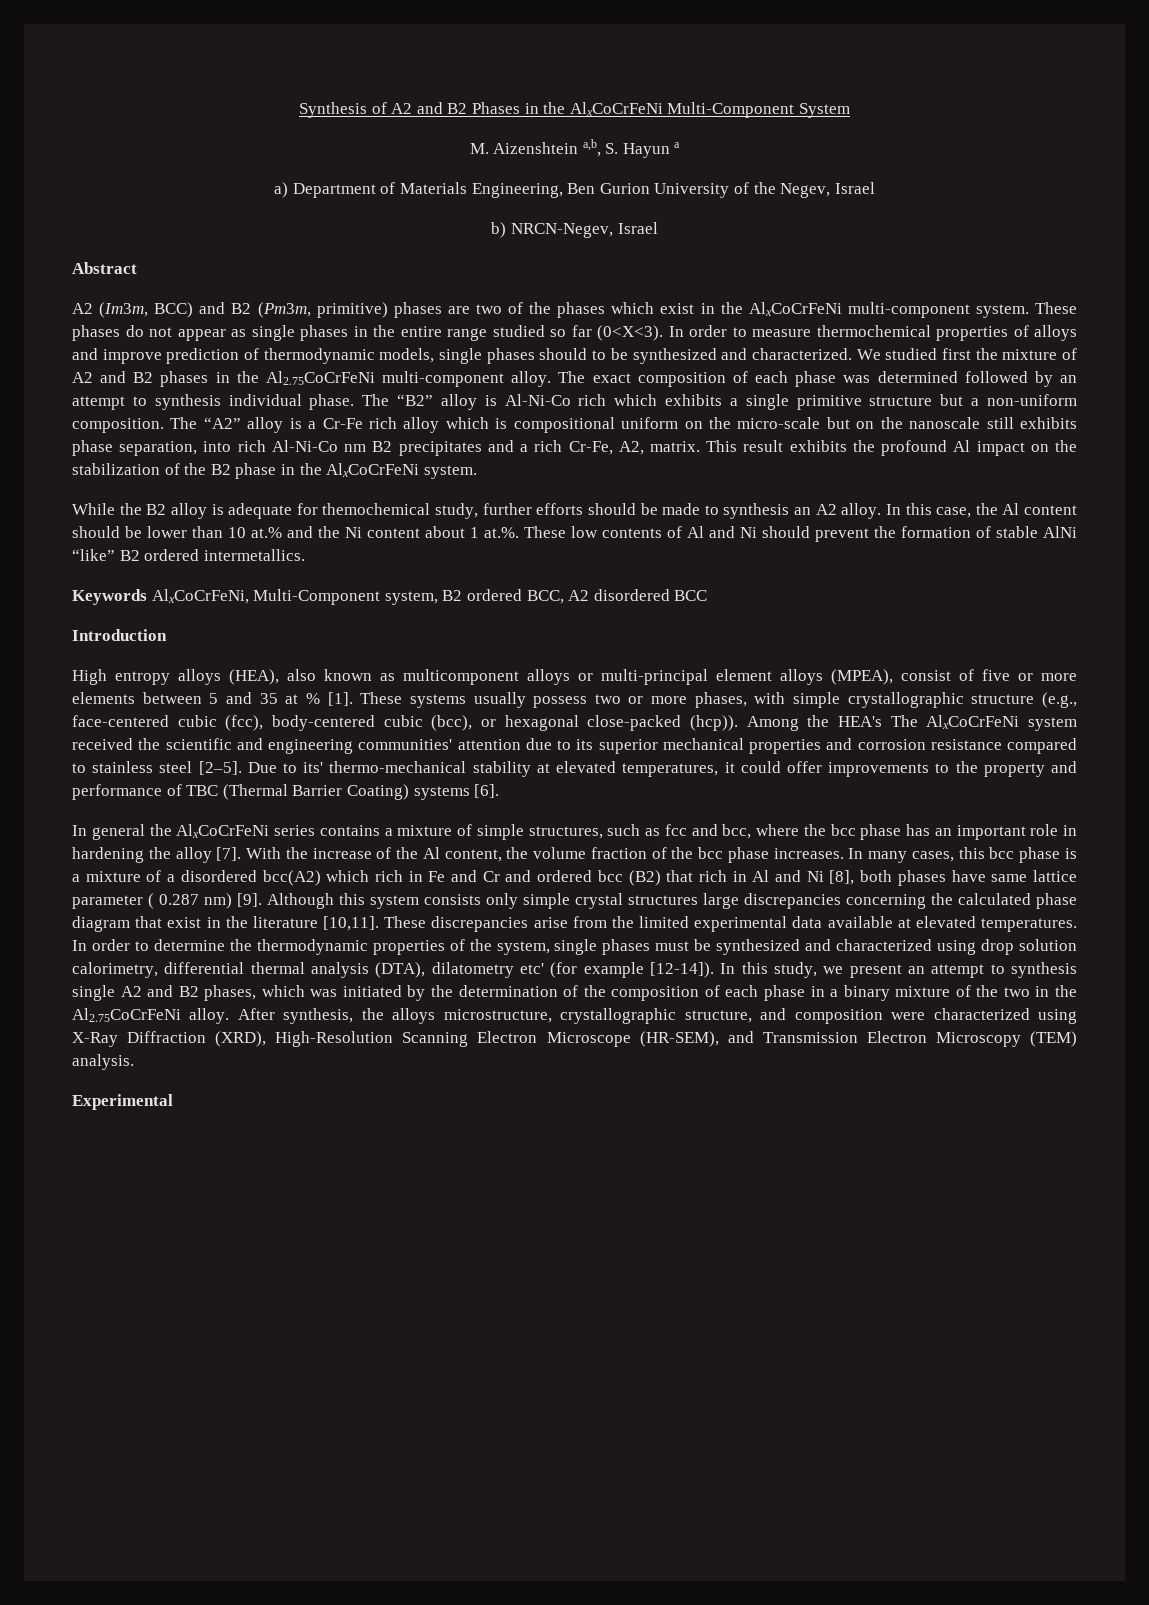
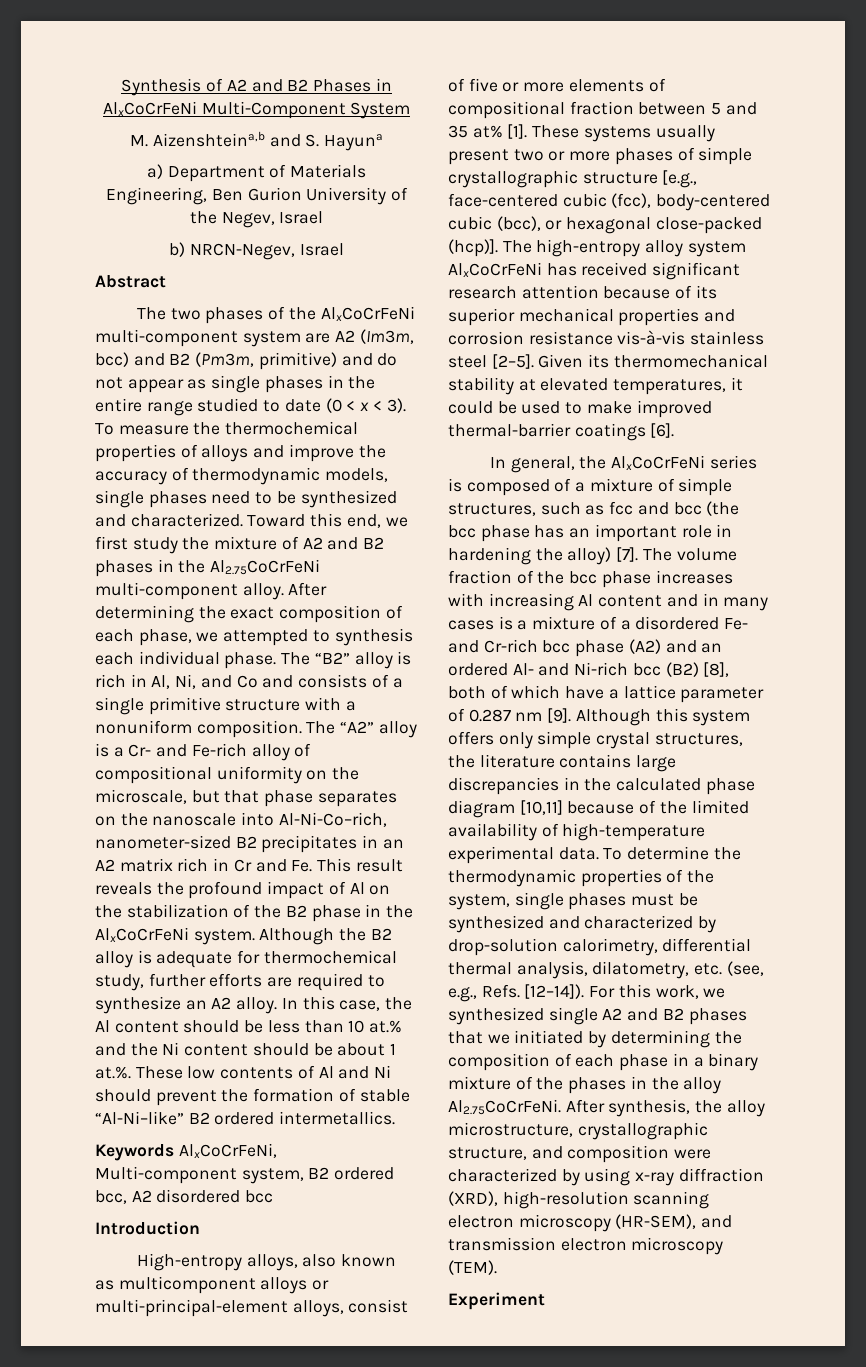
- Synthesis of A2 and B2 Phases in the AlxCoCrFeNi Multi-Component System
+ Synthesis of A2 and B2 Phases in AlxCoCrFeNi Multi-Component System
- M. Aizenshtein a,b, S. Hayun a
+ M. Aizenshteina,b and S. Hayuna
- A2 (Im3m, BCC) and B2 (Pm3m, primitive) phases are two of the phases which exist in the AlxCoCrFeNi multi-component system. These phases do not appear as single phases in the entire range studied so far (0<X<3). In order to measure thermochemical properties of alloys and improve prediction of thermodynamic models, single phases should to be synthesized and characterized.
+ The two phases of the AlxCoCrFeNi multi-component system are A2 (Im3m, bcc) and B2 (Pm3m, primitive) and do not appear as single phases in the entire range studied to date (0 < x < 3). To measure the thermochemical properties of alloys and improve the accuracy of thermodynamic models, single phases need to be synthesized and characterized.
- We studied first the mixture of A2 and B2 phases in the Al2.75CoCrFeNi multi-component alloy.
+ Toward this end, we first study the mixture of A2 and B2 phases in the Al2.75CoCrFeNi multi-component alloy.
- The exact composition of each phase was determined followed by an attempt to synthesis individual phase.
+ After determining the exact composition of each phase, we attempted to synthesis each individual phase.
- The “B2” alloy is Al-Ni-Co rich which exhibits a single primitive structure but a non-uniform composition.
+ The “B2” alloy is rich in Al, Ni, and Co and consists of a single primitive structure with a nonuniform composition.
- The “A2” alloy is a Cr-Fe rich alloy which is compositional uniform on the micro-scale but on the nanoscale still exhibits phase separation, into rich Al-Ni-Co nm B2 precipitates and a rich Cr-Fe, A2, matrix. This result exhibits the profound Al impact on the stabilization of the B2 phase in the AlxCoCrFeNi system.
- While the B2 alloy is adequate for themochemical study, further efforts should be made to synthesis an A2 alloy.
+ The “A2” alloy is a Cr- and Fe-rich alloy of compositional uniformity on the microscale, but that phase separates on the nanoscale into Al-Ni-Co–rich, nanometer-sized B2 precipitates in an A2 matrix rich in Cr and Fe. This result reveals the profound impact of Al on the stabilization of the B2 phase in the AlxCoCrFeNi system. Although the B2 alloy is adequate for thermochemical study, further efforts are required to synthesize an A2 alloy.
- In this case, the Al content should be lower than 10 at.% and the Ni content about 1 at.%. These low contents of Al and Ni should prevent the formation of stable AlNi “like” B2 ordered intermetallics.
+ In this case, the Al content should be less than 10 at.% and the Ni content should be about 1 at.%. These low contents of Al and Ni should prevent the formation of stable “Al-Ni–like” B2 ordered intermetallics.
- Keywords AlxCoCrFeNi, Multi-Component system, B2 ordered BCC, A2 disordered BCC
+ Keywords AlxCoCrFeNi, Multi-component system, B2 ordered bcc, A2 disordered bcc
- High entropy alloys (HEA), also known as multicomponent alloys or multi-principal element alloys (MPEA), consist of five or more elements between 5 and 35 at % [1].
+ High-entropy alloys, also known as multicomponent alloys or multi-principal-element alloys, consist of five or more elements of compositional fraction between 5 and 35 at% [1].
- These systems usually possess two or more phases, with simple crystallographic structure (e.g., face-centered cubic (fcc), body-centered cubic (bcc), or hexagonal close-packed (hcp)). Among the HEA's The AlxCoCrFeNi system received the scientific and engineering communities' attention due to its superior mechanical properties and corrosion resistance compared to stainless steel [2–5].
+ These systems usually present two or more phases of simple crystallographic structure [e.g., face-centered cubic (fcc), body-centered cubic (bcc), or hexagonal close-packed (hcp)]. The high-entropy alloy system AlxCoCrFeNi has received significant research attention because of its superior mechanical properties and corrosion resistance vis-à-vis stainless steel [2–5].
- Due to its' thermo-mechanical stability at elevated temperatures, it could offer improvements to the property and performance of TBC (Thermal Barrier Coating) systems [6].
+ Given its thermomechanical stability at elevated temperatures, it could be used to make improved thermal-barrier coatings [6].
- In general the AlxCoCrFeNi series contains a mixture of simple structures, such as fcc and bcc, where the bcc phase has an important role in hardening the alloy [7]. With the increase of the Al content, the volume fraction of the bcc phase increases. In many cases, this bcc phase is a mixture of a disordered bcc(A2) which rich in Fe and Cr and ordered bcc (B2) that rich in Al and Ni [8], both phases have same lattice parameter ( 0.287 nm) [9].
+ In general, the AlxCoCrFeNi series is composed of a mixture of simple structures, such as fcc and bcc (the bcc phase has an important role in hardening the alloy) [7]. The volume fraction of the bcc phase increases with increasing Al content and in many cases is a mixture of a disordered Fe- and Cr-rich bcc phase (A2) and an ordered Al- and Ni-rich bcc (B2) [8], both of which have a lattice parameter of 0.287 nm [9].
- Although this system consists only simple crystal structures large discrepancies concerning the calculated phase diagram that exist in the literature [10,11]. These discrepancies arise from the limited experimental data available at elevated temperatures. In order to determine the thermodynamic properties of the system, single phases must be synthesized and characterized using drop solution calorimetry, differential thermal analysis (DTA), dilatometry etc' (for example [12-14]). In this study, we present an attempt to synthesis single A2 and B2 phases, which was initiated by the determination of the composition of each phase in a binary mixture of the two in the Al2.75CoCrFeNi alloy. After synthesis, the alloys microstructure, crystallographic structure, and composition were characterized using X-Ray Diffraction (XRD), High-Resolution Scanning Electron Microscope (HR-SEM), and Transmission Electron Microscopy (TEM) analysis.
- Experimental
+ Although this system offers only simple crystal structures, the literature contains large discrepancies in the calculated phase diagram [10,11] because of the limited availability of high-temperature experimental data. To determine the thermodynamic properties of the system, single phases must be synthesized and characterized by drop-solution calorimetry, differential thermal analysis, dilatometry, etc. (see, e.g., Refs. [12–14]). For this work, we synthesized single A2 and B2 phases that we initiated by determining the composition of each phase in a binary mixture of the phases in the alloy Al2.75CoCrFeNi. After synthesis, the alloy microstructure, crystallographic structure, and composition were characterized by using x-ray diffraction (XRD), high-resolution scanning electron microscopy (HR-SEM), and transmission electron microscopy (TEM).
+ Experiment

